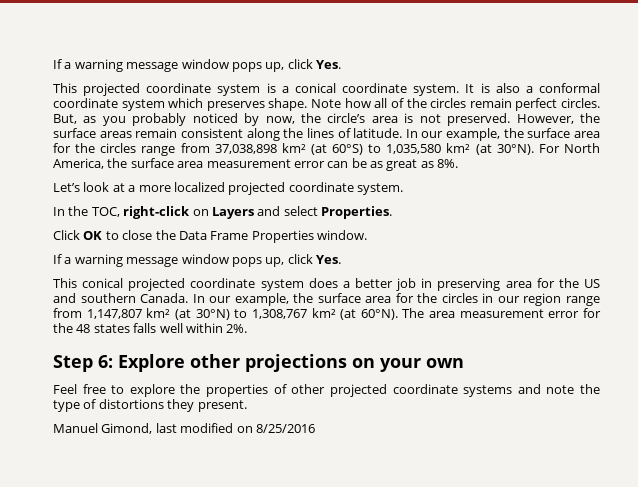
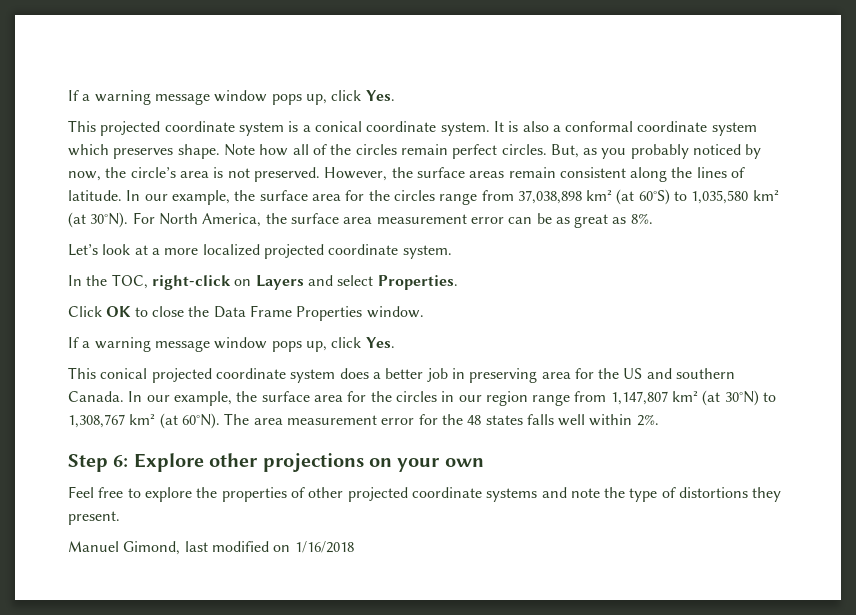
- Manuel Gimond, last modified on 8/25/2016
+ Manuel Gimond, last modified on 1/16/2018

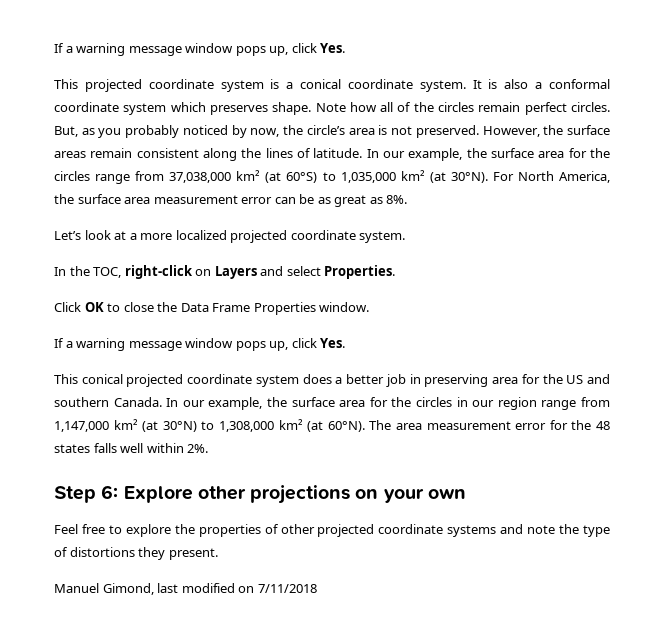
- In our example, the surface area for the circles range from 37,038,898 km² (at 60°S) to 1,035,580 km² (at 30°N).
+ In our example, the surface area for the circles range from 37,038,000 km² (at 60°S) to 1,035,000 km² (at 30°N).
- In our example, the surface area for the circles in our region range from 1,147,807 km² (at 30°N) to 1,308,767 km² (at 60°N).
+ In our example, the surface area for the circles in our region range from 1,147,000 km² (at 30°N) to 1,308,000 km² (at 60°N).
- Manuel Gimond, last modified on 1/16/2018
+ Manuel Gimond, last modified on 7/11/2018

